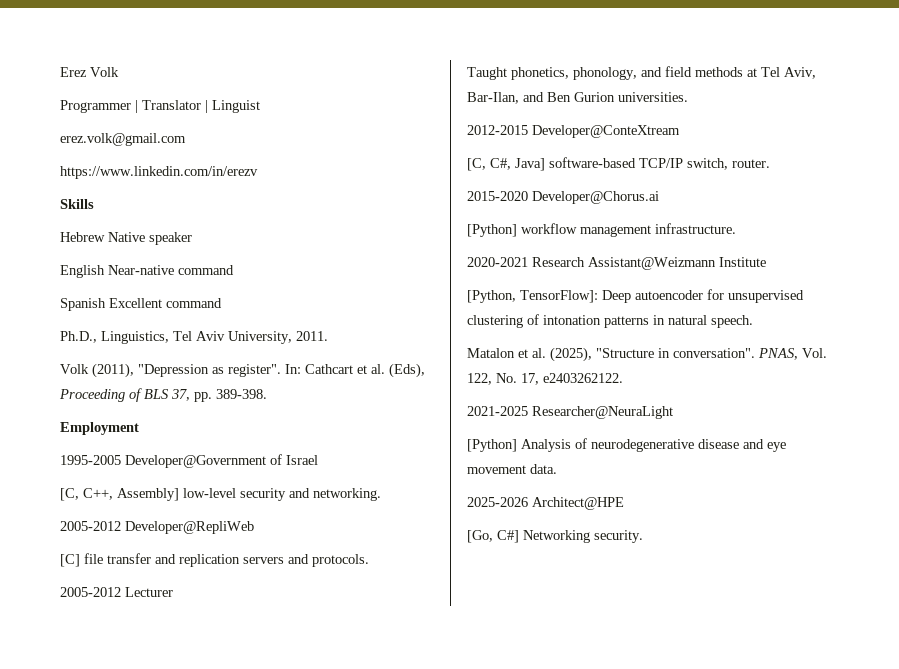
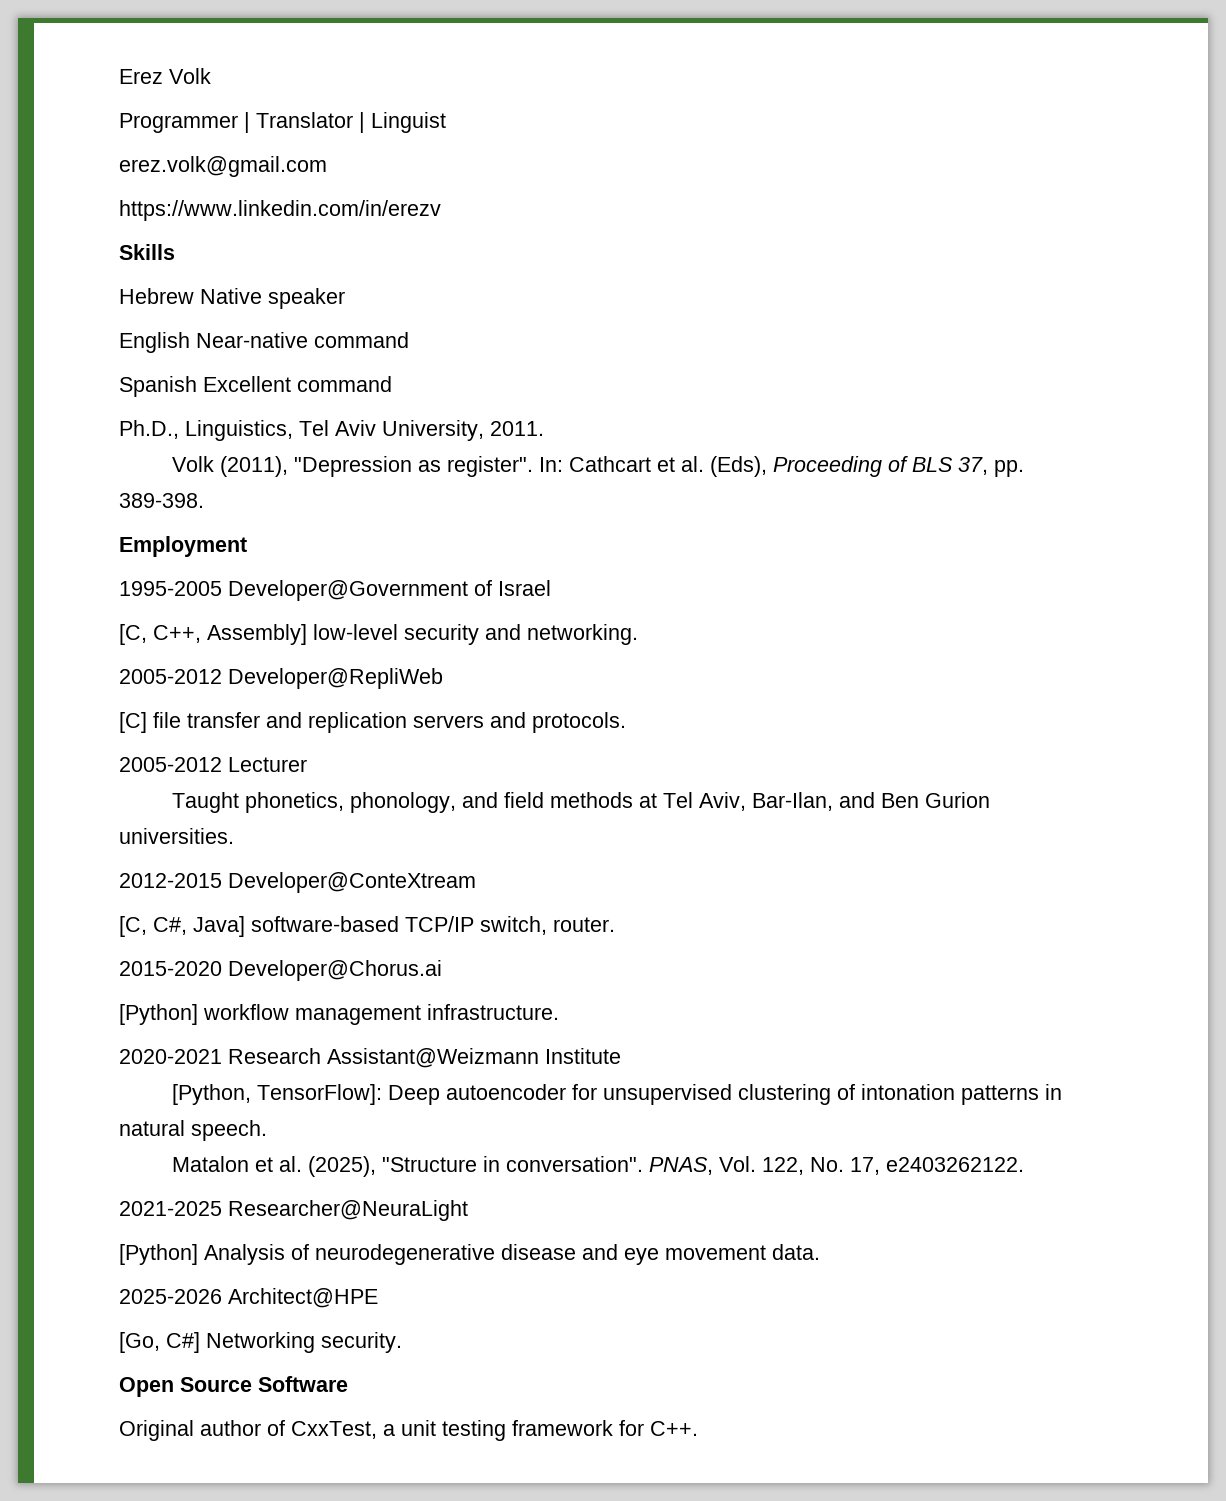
+ Open Source Software
+ Original author of CxxTest, a unit testing framework for C++.

